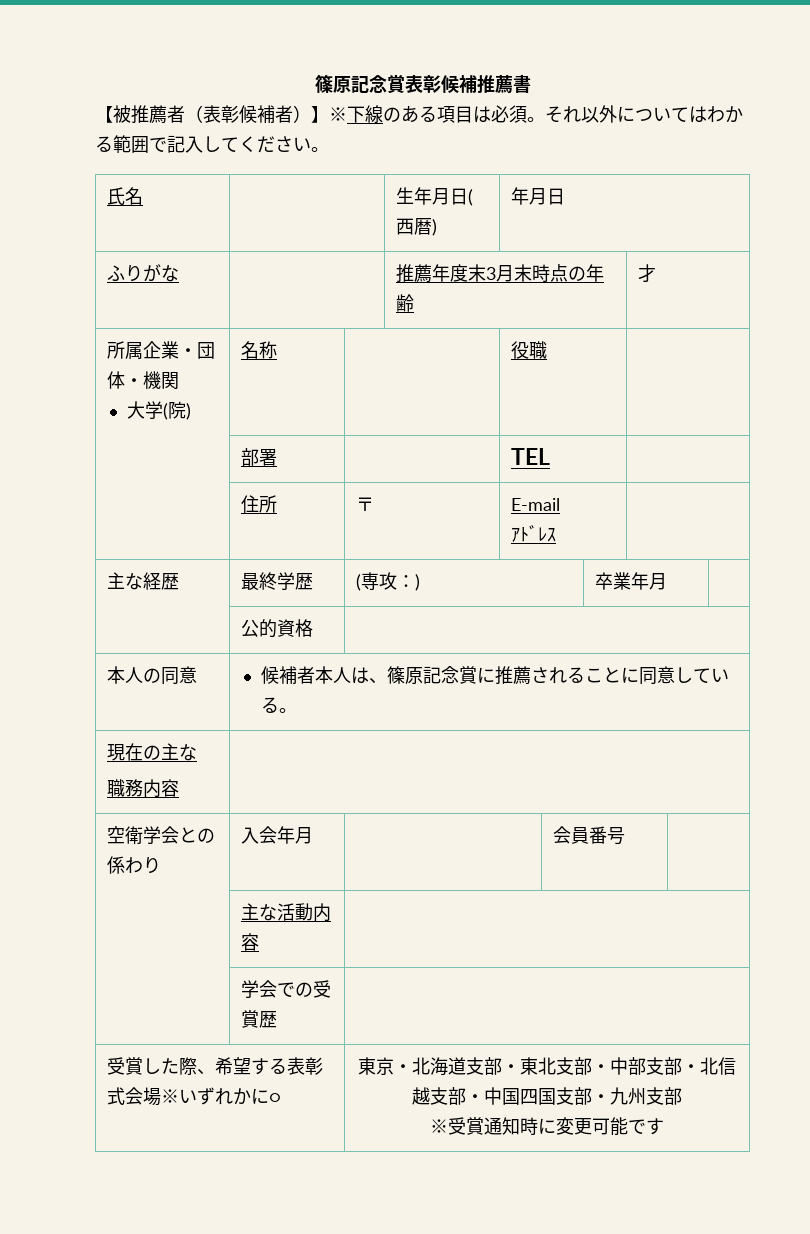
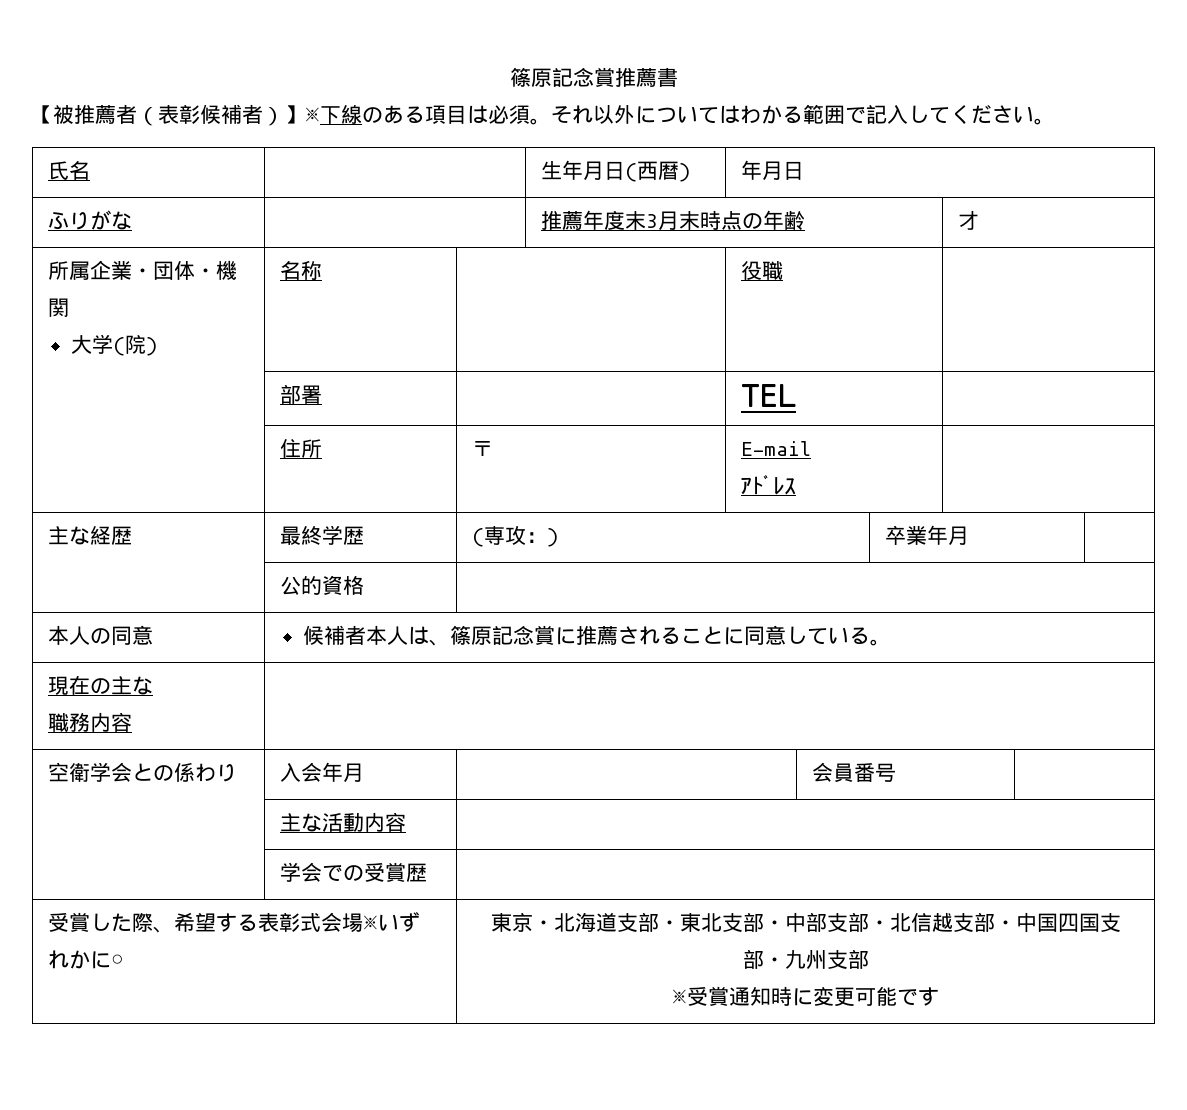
- 篠原記念賞表彰候補推薦書
+ 篠原記念賞推薦書

